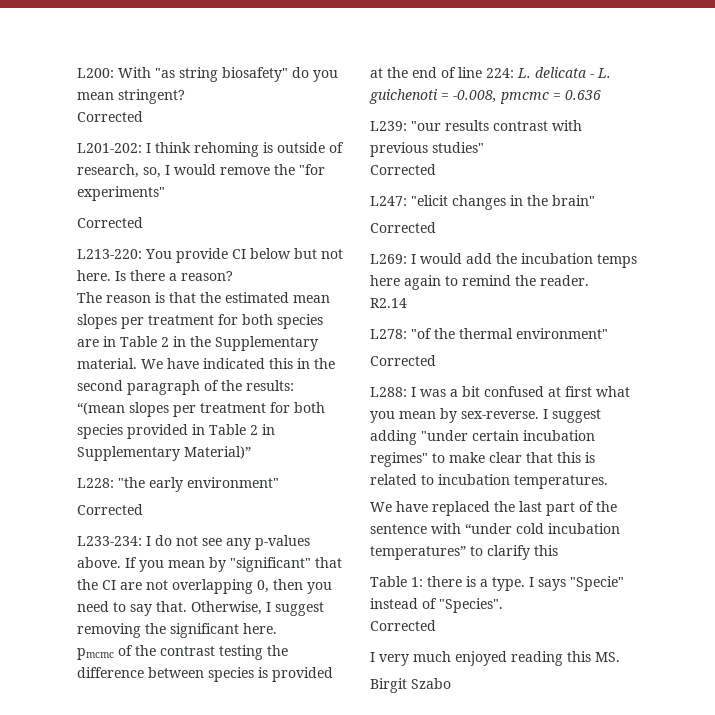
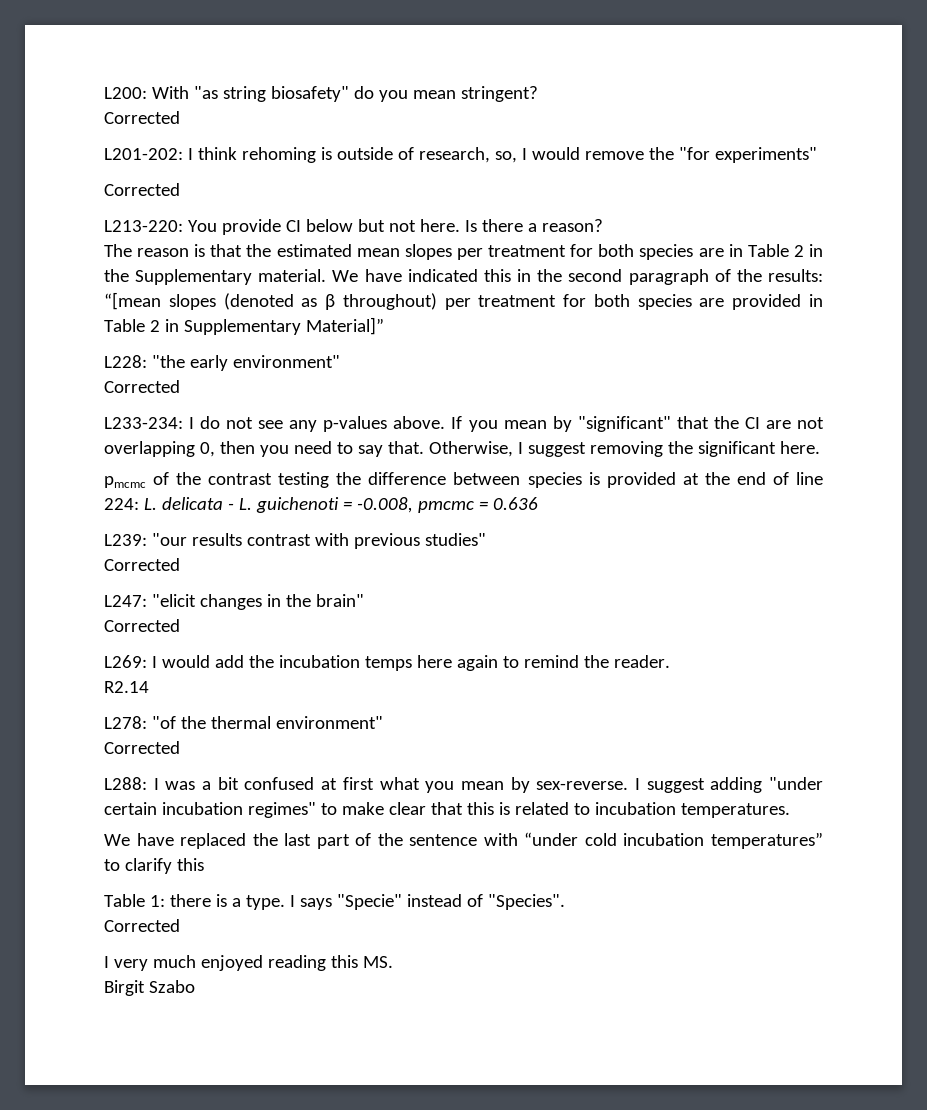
- We have indicated this in the second paragraph of the results: “(mean slopes per treatment for both species provided in Table 2 in Supplementary Material)”
+ We have indicated this in the second paragraph of the results: “[mean slopes (denoted as β throughout) per treatment for both species are provided in Table 2 in Supplementary Material]”

